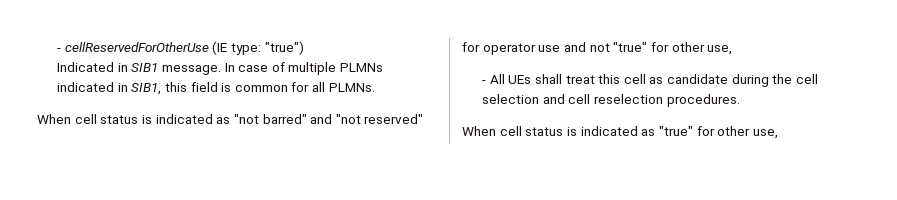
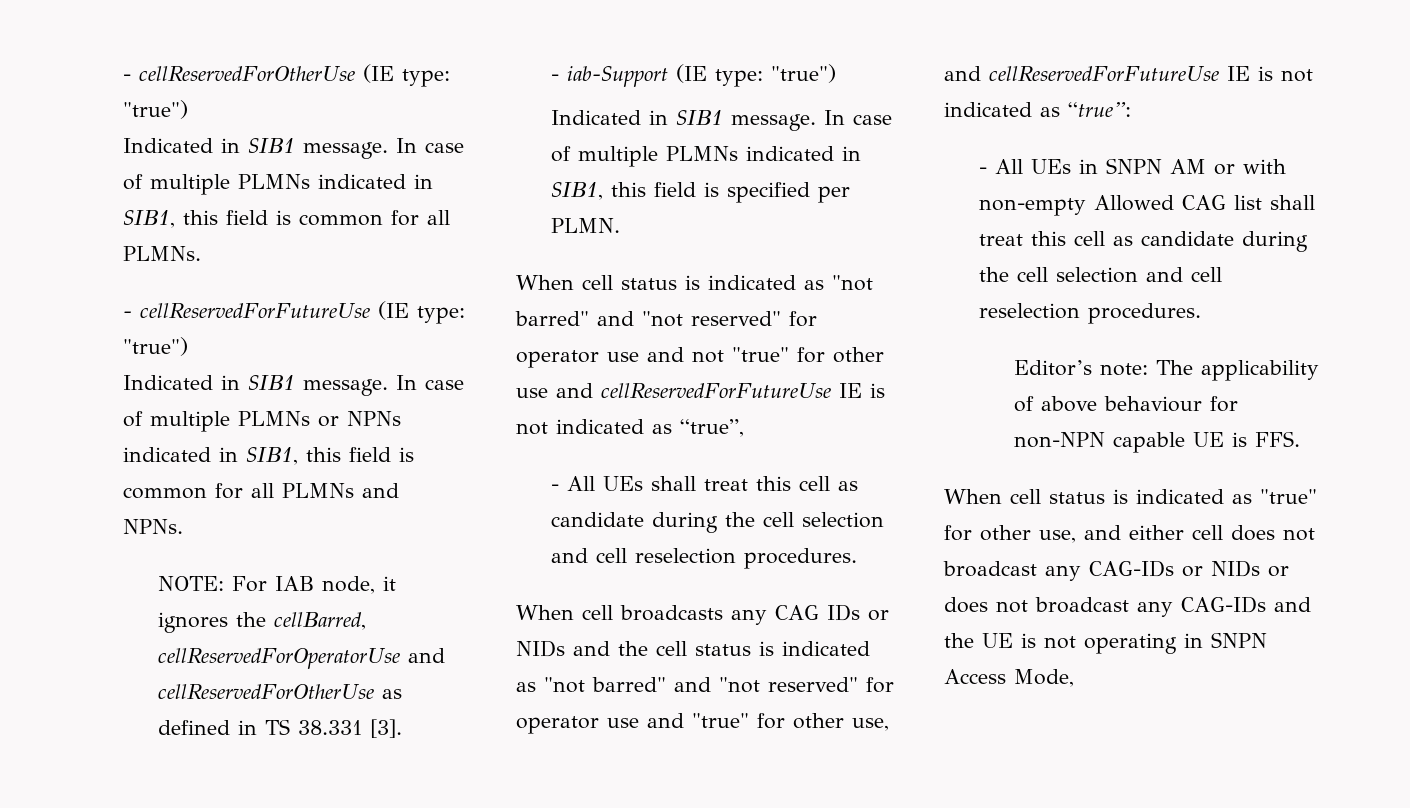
+ - cellReservedForFutureUse (IE type: "true")
+ Indicated in SIB1 message. In case of multiple PLMNs or NPNs indicated in SIB1, this field is common for all PLMNs and NPNs.
+ NOTE: For IAB node, it ignores the cellBarred, cellReservedForOperatorUse and cellReservedForOtherUse as defined in TS 38.331 [3].
+ - iab-Support (IE type: "true")
+ Indicated in SIB1 message. In case of multiple PLMNs indicated in SIB1, this field is specified per PLMN.
- When cell status is indicated as "not barred" and "not reserved" for operator use and not "true" for other use,
+ When cell status is indicated as "not barred" and "not reserved" for operator use and not "true" for other use and cellReservedForFutureUse IE is not indicated as “true”,
+ When cell broadcasts any CAG IDs or NIDs and the cell status is indicated as "not barred" and "not reserved" for operator use and "true" for other use, and cellReservedForFutureUse IE is not indicated as “true”:
+ - All UEs in SNPN AM or with non-empty Allowed CAG list shall treat this cell as candidate during the cell selection and cell reselection procedures.
+ Editor’s note: The applicability of above behaviour for non-NPN capable UE is FFS.
- When cell status is indicated as "true" for other use,
+ When cell status is indicated as "true" for other use, and either cell does not broadcast any CAG-IDs or NIDs or does not broadcast any CAG-IDs and the UE is not operating in SNPN Access Mode,

